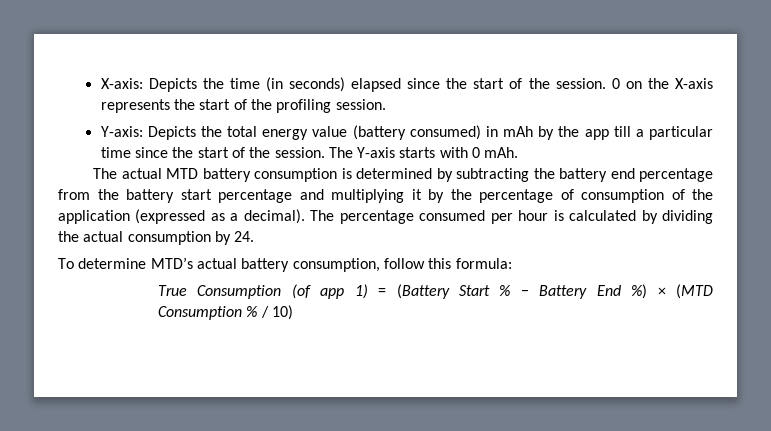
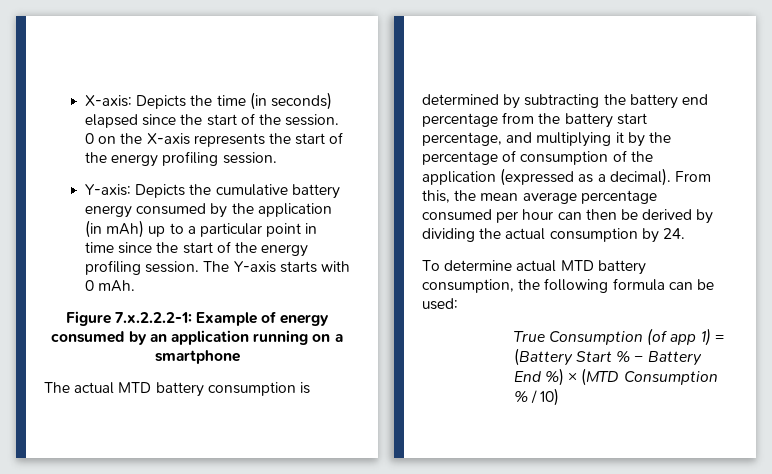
- 0 on the X-axis represents the start of the profiling session.
+ 0 on the X-axis represents the start of the energy profiling session.
- Y-axis: Depicts the total energy value (battery consumed) in mAh by the app till a particular time since the start of the session.
+ Y-axis: Depicts the cumulative battery energy consumed by the application (in mAh) up to a particular point in time since the start of the energy profiling session.
+ Figure 7.x.2.2.2-1: Example of energy consumed by an application running on a smartphone
- The actual MTD battery consumption is determined by subtracting the battery end percentage from the battery start percentage and multiplying it by the percentage of consumption of the application (expressed as a decimal).
+ The actual MTD battery consumption is determined by subtracting the battery end percentage from the battery start percentage, and multiplying it by the percentage of consumption of the application (expressed as a decimal).
- The percentage consumed per hour is calculated by dividing the actual consumption by 24.
+ From this, the mean average percentage consumed per hour can then be derived by dividing the actual consumption by 24.
- To determine MTD’s actual battery consumption, follow this formula:
+ To determine actual MTD battery consumption, the following formula can be used:

